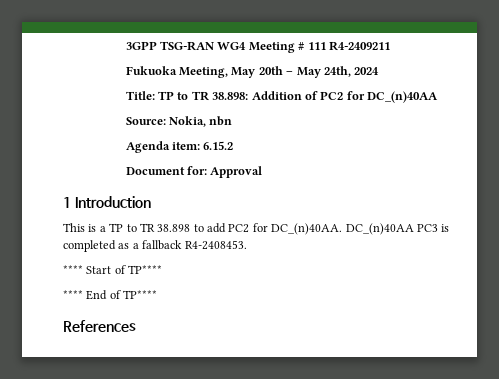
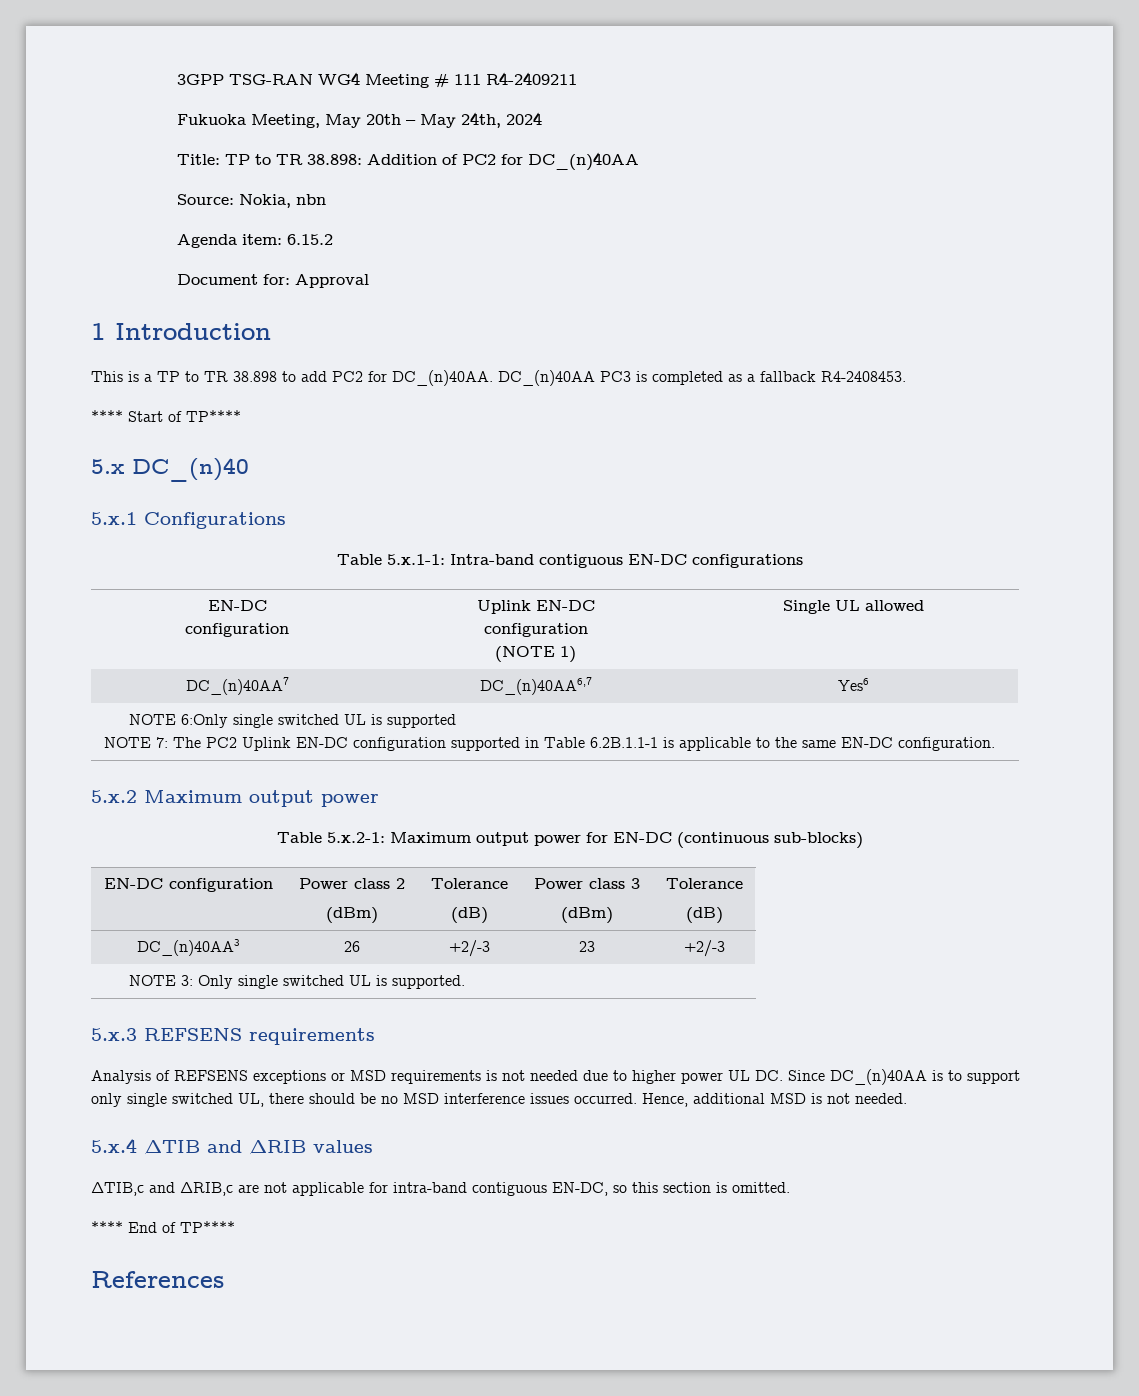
+ 5.x DC_(n)40
+ 5.x.1 Configurations
+ Table 5.x.1-1: Intra-band contiguous EN-DC configurations
+ EN-DC
+ configuration | Uplink EN-DC
+ configuration
+ (NOTE 1) | Single UL allowed
+ DC_(n)40AA7 | DC_(n)40AA6,7 | Yes6
+ NOTE 6:Only single switched UL is supported
+ NOTE 7: The PC2 Uplink EN-DC configuration supported in Table 6.2B.1.1-1 is applicable to the same EN-DC configuration.
+ 5.x.2 Maximum output power
+ Table 5.x.2-1: Maximum output power for EN-DC (continuous sub-blocks)
+ EN-DC configuration | Power class 2
+ (dBm) | Tolerance
+ (dB) | Power class 3
+ (dBm) | Tolerance
+ (dB)
+ DC_(n)40AA3 | 26 | +2/-3 | 23 | +2/-3
+ NOTE 3: Only single switched UL is supported.
+ 5.x.3 REFSENS requirements
+ Analysis of REFSENS exceptions or MSD requirements is not needed due to higher power UL DC. Since DC_(n)40AA is to support only single switched UL, there should be no MSD interference issues occurred. Hence, additional MSD is not needed.
+ 5.x.4 ∆TIB and ∆RIB values
+ ΔTIB,c and ΔRIB,c are not applicable for intra-band contiguous EN-DC, so this section is omitted.

